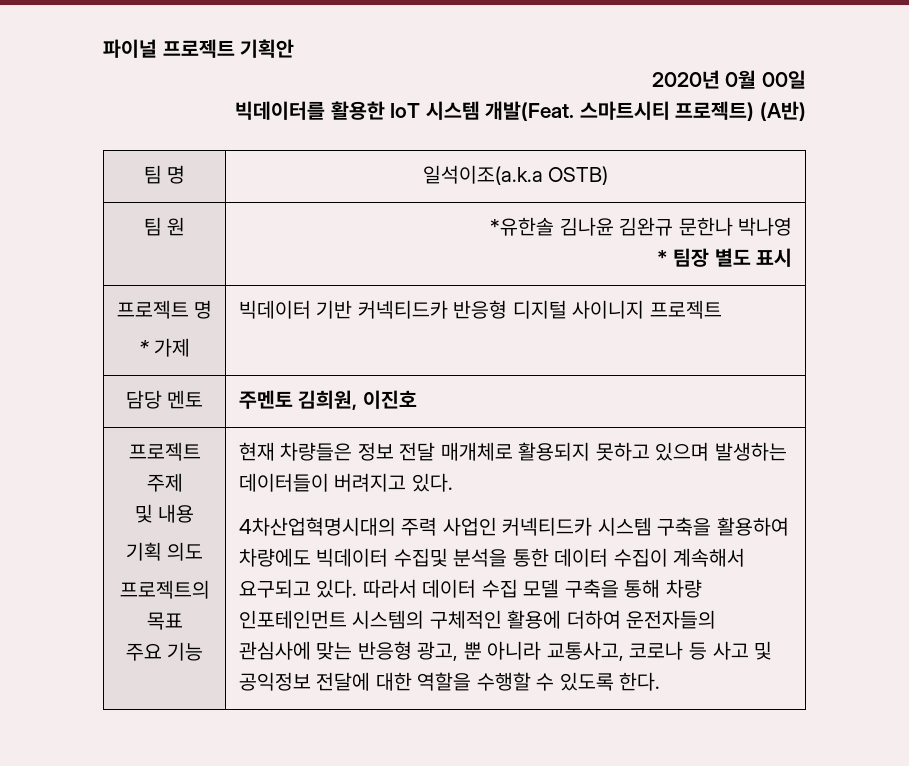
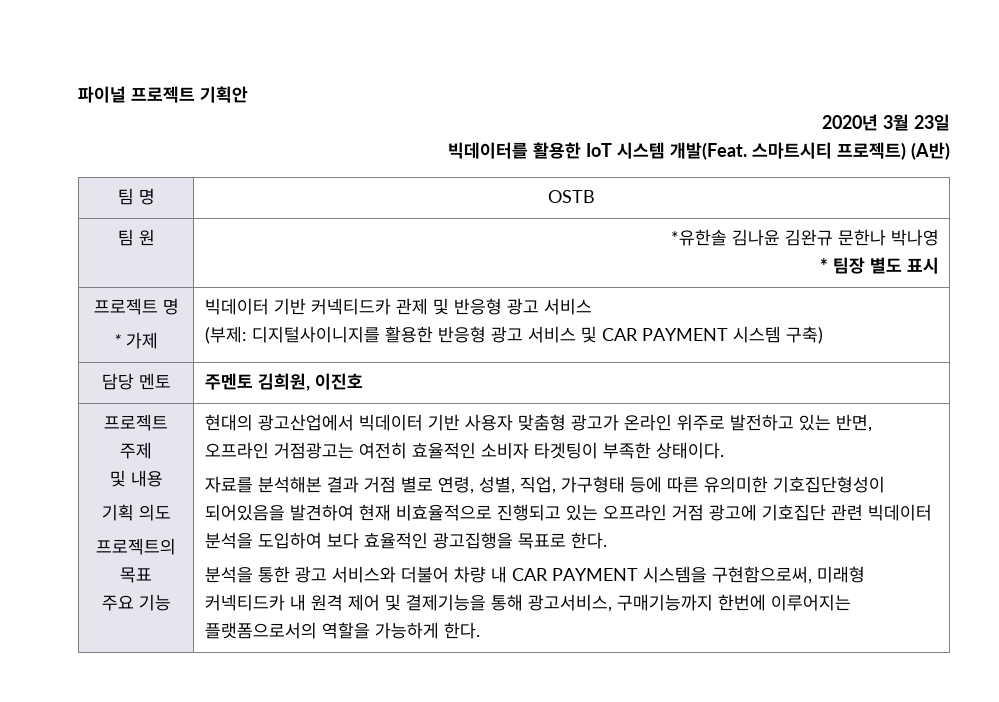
- 2020년 0월 00일
+ 2020년 3월 23일
- 팀 명 | 일석이조(a.k.a OSTB)
+ 팀 명 | OSTB
  프로젝트 명
- * 가제 | 빅데이터 기반 커넥티드카 반응형 디지털 사이니지 프로젝트
+ * 가제 | 빅데이터 기반 커넥티드카 관제 및 반응형 광고 서비스
+ (부제: 디지털사이니지를 활용한 반응형 광고 서비스 및 CAR PAYMENT 시스템 구축)
- 현재 차량들은 정보 전달 매개체로 활용되지 못하고 있으며 발생하는 데이터들이 버려지고 있다.
- 4차산업혁명시대의 주력 사업인 커넥티드카 시스템 구축을 활용하여 차량에도 빅데이터 수집및 분석을 통한 데이터 수집이 계속해서 요구되고 있다. 따라서 데이터 수집 모델 구축을 통해 차량 인포테인먼트 시스템의 구체적인 활용에 더하여 운전자들의 관심사에 맞는 반응형 광고, 뿐 아니라 교통사고, 코로나 등 사고 및 공익정보 전달에 대한 역할을 수행할 수 있도록 한다.
+ 현대의 광고산업에서 빅데이터 기반 사용자 맞춤형 광고가 온라인 위주로 발전하고 있는 반면, 오프라인 거점광고는 여전히 효율적인 소비자 타겟팅이 부족한 상태이다.
+ 자료를 분석해본 결과 거점 별로 연령, 성별, 직업, 가구형태 등에 따른 유의미한 기호집단형성이 되어있음을 발견하여 현재 비효율적으로 진행되고 있는 오프라인 거점 광고에 기호집단 관련 빅데이터 분석을 도입하여 보다 효율적인 광고집행을 목표로 한다.
+ 분석을 통한 광고 서비스와 더불어 차량 내 CAR PAYMENT 시스템을 구현함으로써, 미래형 커넥티드카 내 원격 제어 및 결제기능을 통해 광고서비스, 구매기능까지 한번에 이루어지는 플랫폼으로서의 역할을 가능하게 한다.

